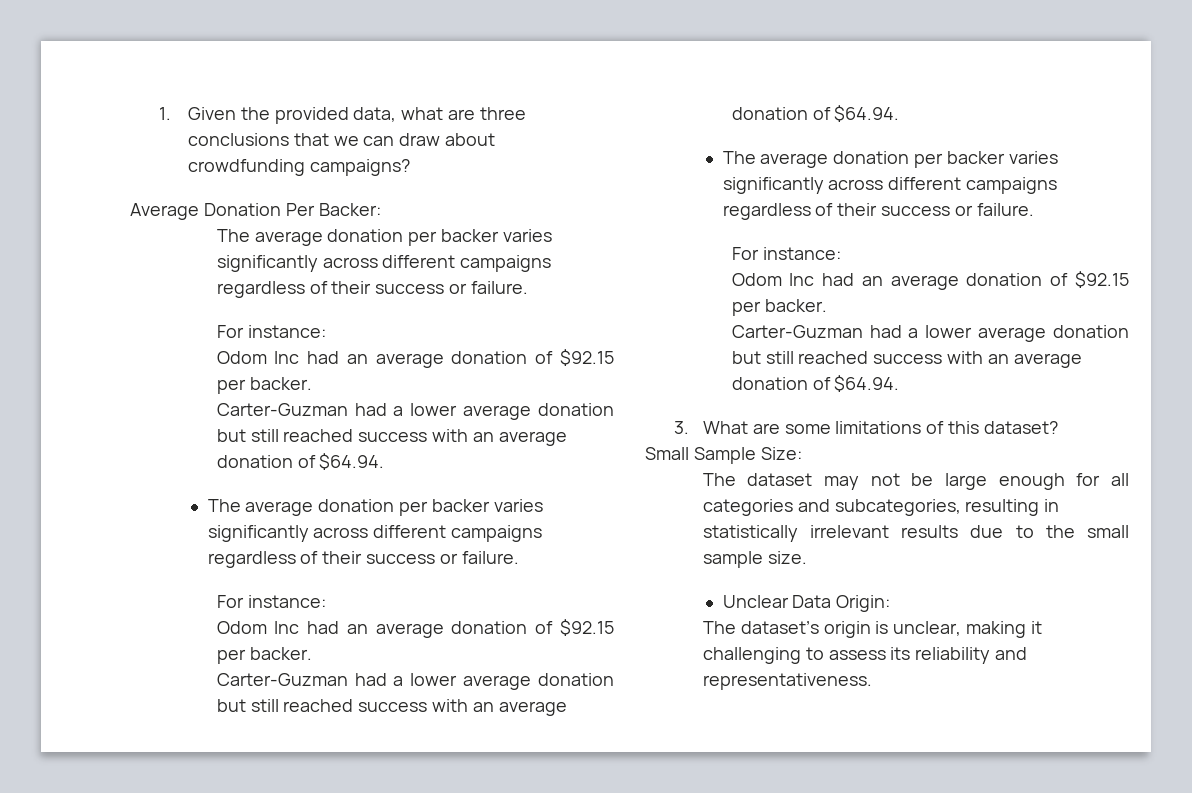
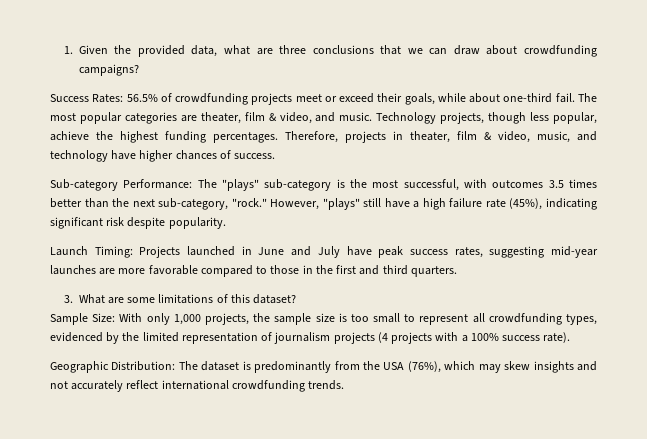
- Average Donation Per Backer:
- The average donation per backer varies significantly across different campaigns regardless of their success or failure.
- For instance:
- Odom Inc had an average donation of $92.15 per backer.
- Carter-Guzman had a lower average donation but still reached success with an average donation of $64.94.
- The average donation per backer varies significantly across different campaigns regardless of their success or failure.
- For instance:
- Odom Inc had an average donation of $92.15 per backer.
- Carter-Guzman had a lower average donation but still reached success with an average donation of $64.94.
- The average donation per backer varies significantly across different campaigns regardless of their success or failure.
- For instance:
- Odom Inc had an average donation of $92.15 per backer.
- Carter-Guzman had a lower average donation but still reached success with an average donation of $64.94.
+ Success Rates: 56.5% of crowdfunding projects meet or exceed their goals, while about one-third fail. The most popular categories are theater, film & video, and music. Technology projects, though less popular, achieve the highest funding percentages. Therefore, projects in theater, film & video, music, and technology have higher chances of success.
+ Sub-category Performance: The "plays" sub-category is the most successful, with outcomes 3.5 times better than the next sub-category, "rock." However, "plays" still have a high failure rate (45%), indicating significant risk despite popularity.
+ Launch Timing: Projects launched in June and July have peak success rates, suggesting mid-year launches are more favorable compared to those in the first and third quarters.
- Small Sample Size:
- The dataset may not be large enough for all categories and subcategories, resulting in statistically irrelevant results due to the small sample size.
- Unclear Data Origin:
- The dataset’s origin is unclear, making it challenging to assess its reliability and representativeness.
+ Sample Size: With only 1,000 projects, the sample size is too small to represent all crowdfunding types, evidenced by the limited representation of journalism projects (4 projects with a 100% success rate).
+ Geographic Distribution: The dataset is predominantly from the USA (76%), which may skew insights and not accurately reflect international crowdfunding trends.

